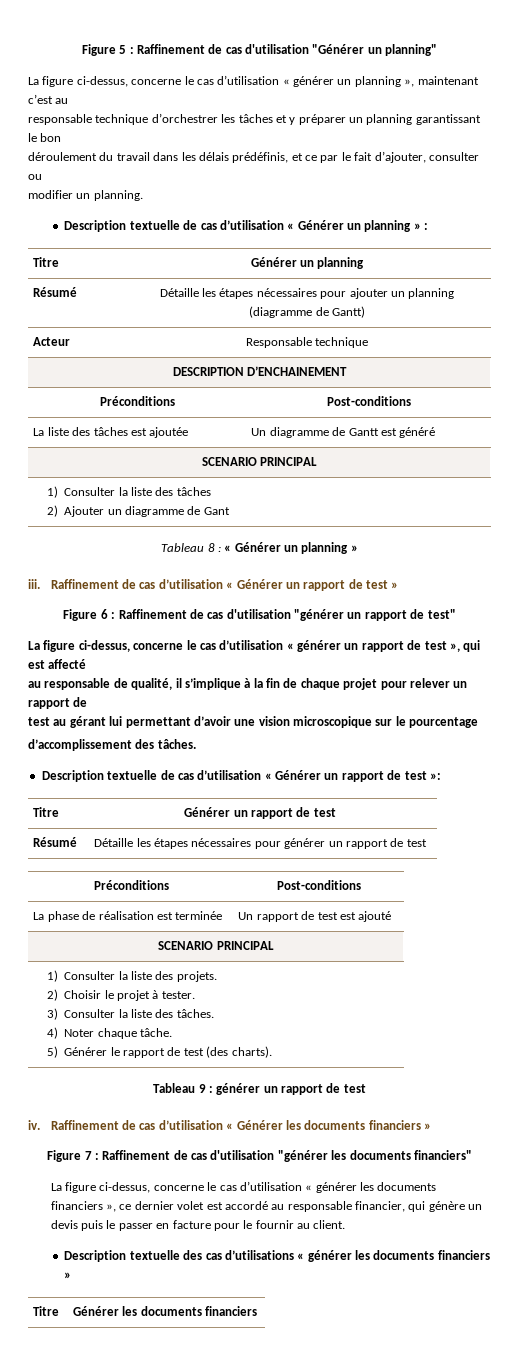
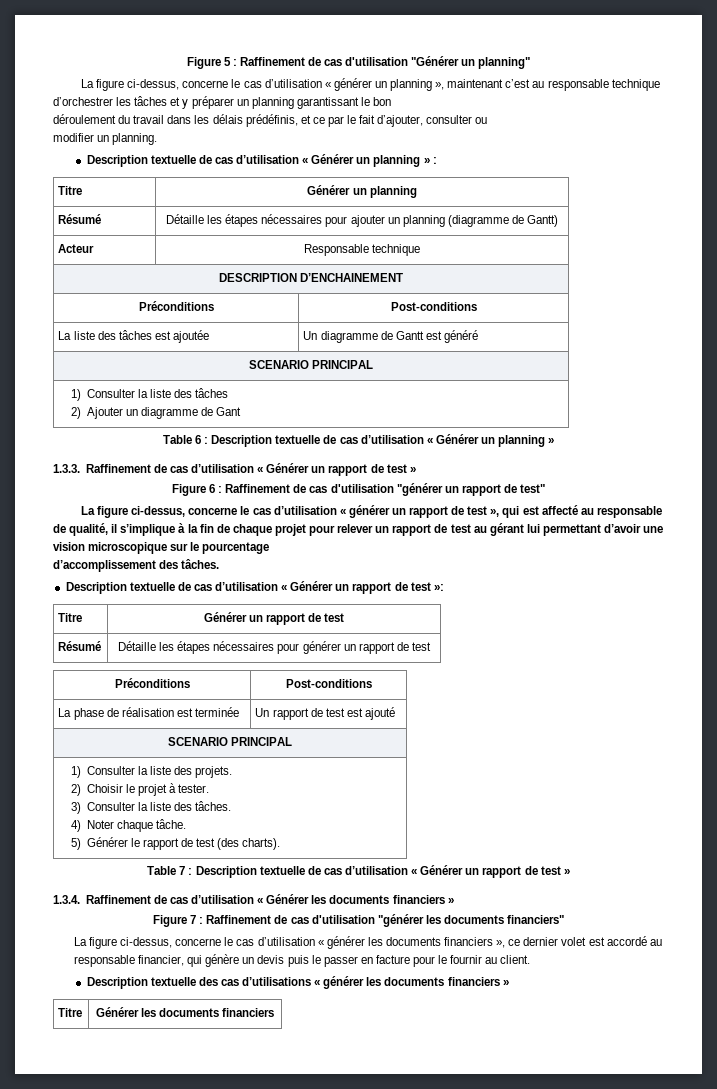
- La figure ci-dessus, concerne le cas d’utilisation « générer un planning », maintenant c’est au
- responsable technique d’orchestrer les tâches et y préparer un planning garantissant le bon
+ La figure ci-dessus, concerne le cas d’utilisation « générer un planning », maintenant c’est au responsable technique d’orchestrer les tâches et y préparer un planning garantissant le bon
- Tableau 8 : « Générer un planning »
+ Table 6 : Description textuelle de cas d’utilisation « Générer un planning »
- iii. Raffinement de cas d’utilisation « Générer un rapport de test »
+ 1.3.3. Raffinement de cas d’utilisation « Générer un rapport de test »
- La figure ci-dessus, concerne le cas d’utilisation « générer un rapport de test », qui est affecté
- au responsable de qualité, il s’implique à la fin de chaque projet pour relever un rapport de
- test au gérant lui permettant d’avoir une vision microscopique sur le pourcentage
+ La figure ci-dessus, concerne le cas d’utilisation « générer un rapport de test », qui est affecté au responsable de qualité, il s’implique à la fin de chaque projet pour relever un rapport de test au gérant lui permettant d’avoir une vision microscopique sur le pourcentage
- Tableau 9 : générer un rapport de test
- iv. Raffinement de cas d’utilisation « Générer les documents financiers »
+ Table 7 : Description textuelle de cas d’utilisation « Générer un rapport de test »
+ 1.3.4. Raffinement de cas d’utilisation « Générer les documents financiers »

